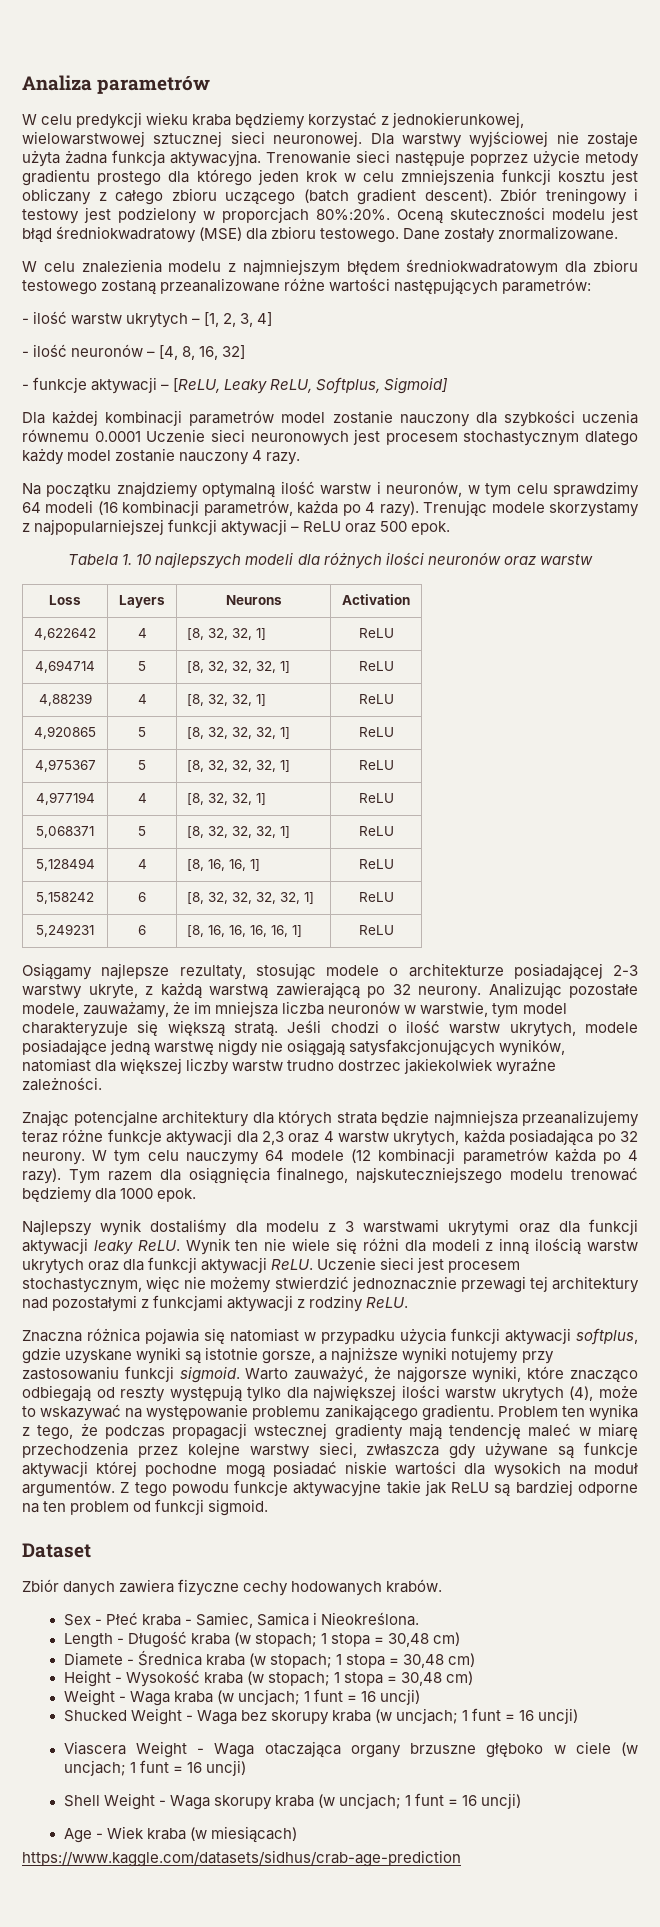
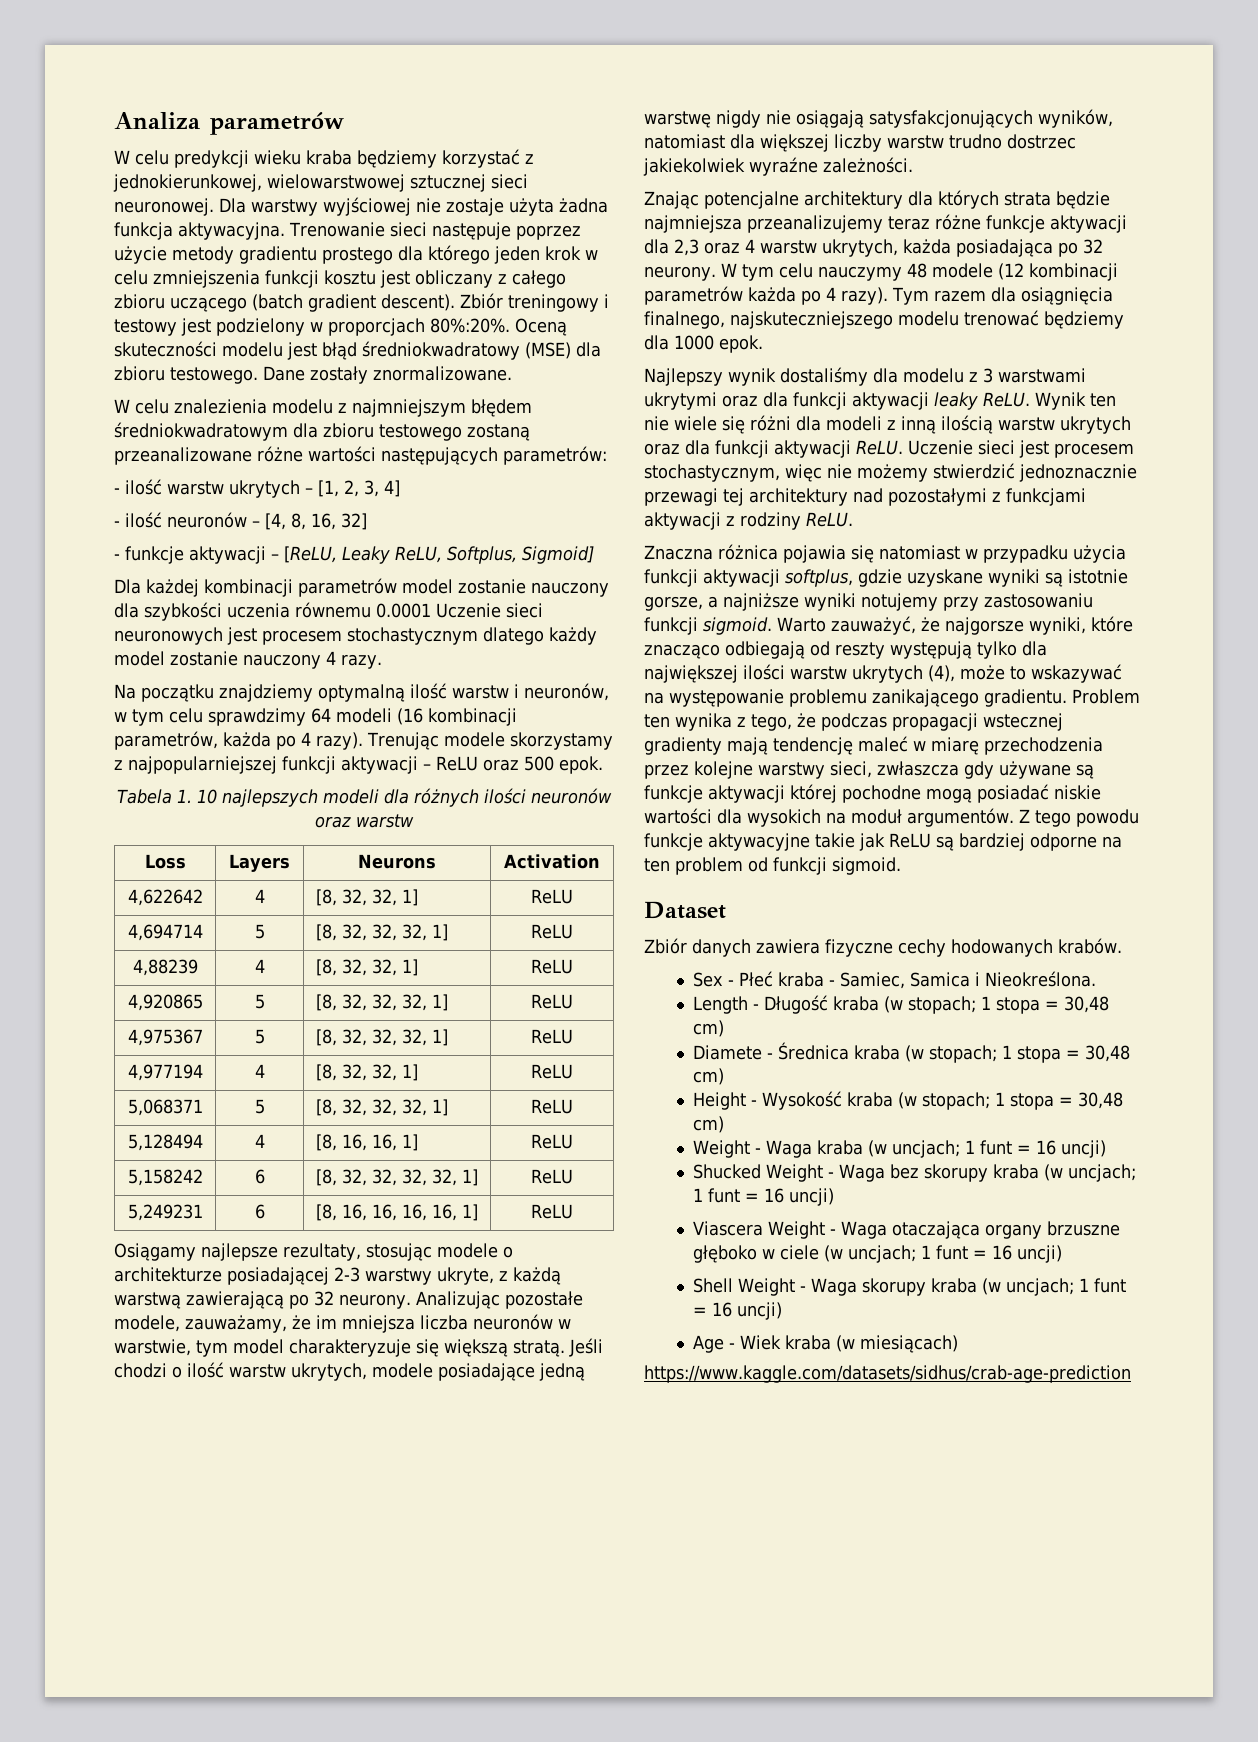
- W tym celu nauczymy 64 modele (12 kombinacji parametrów każda po 4 razy).
+ W tym celu nauczymy 48 modele (12 kombinacji parametrów każda po 4 razy).

